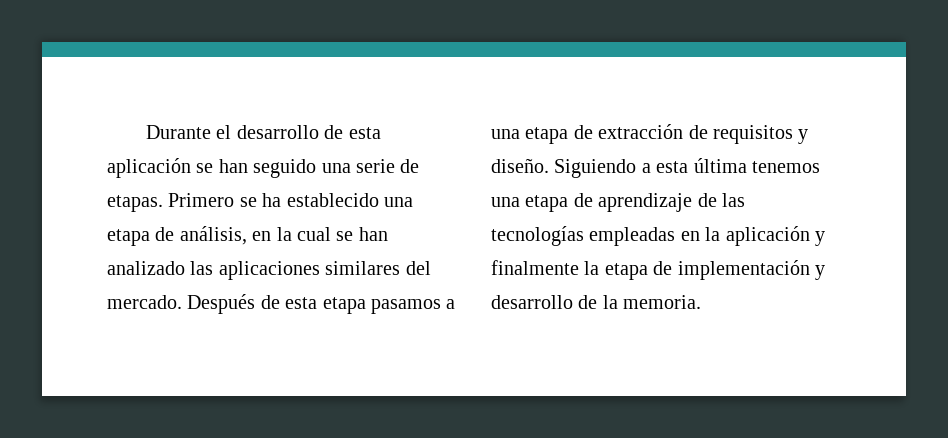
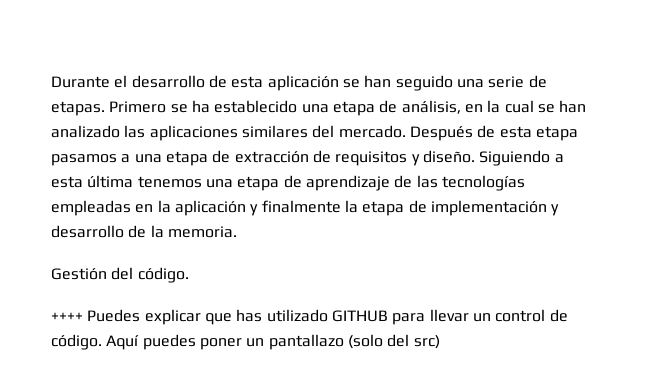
+ Gestión del código.
+ ++++ Puedes explicar que has utilizado GITHUB para llevar un control de código. Aquí puedes poner un pantallazo (solo del src)

